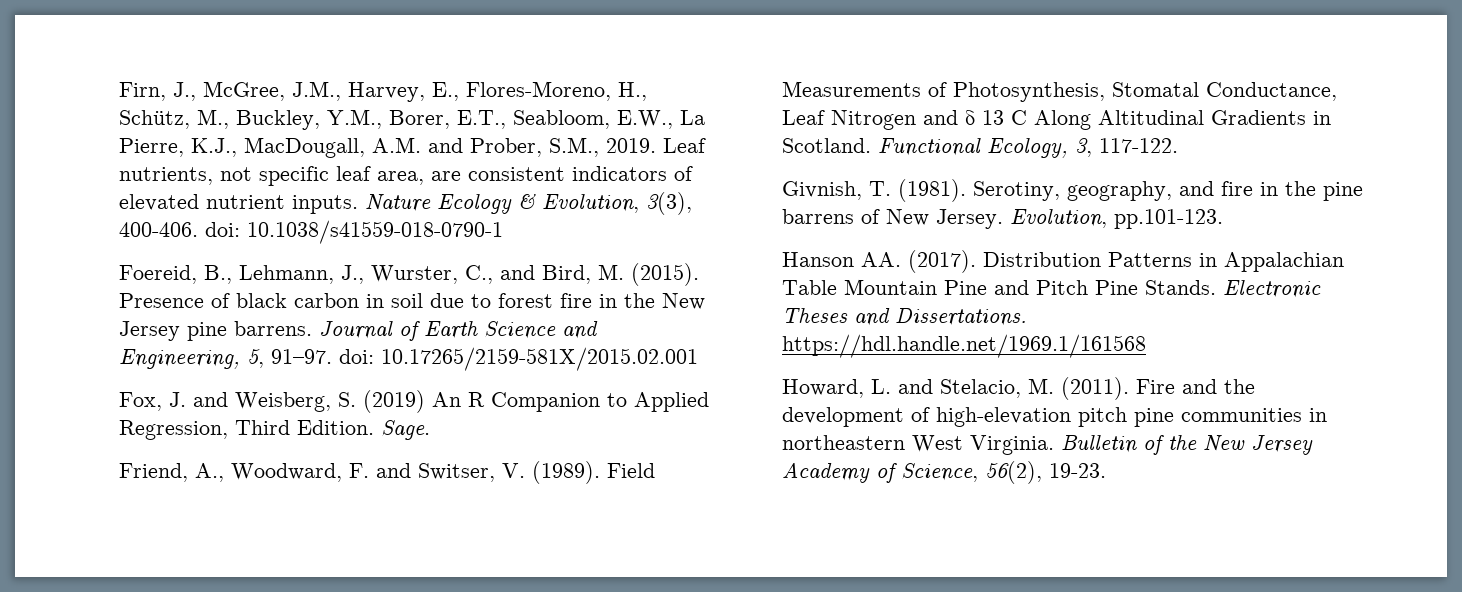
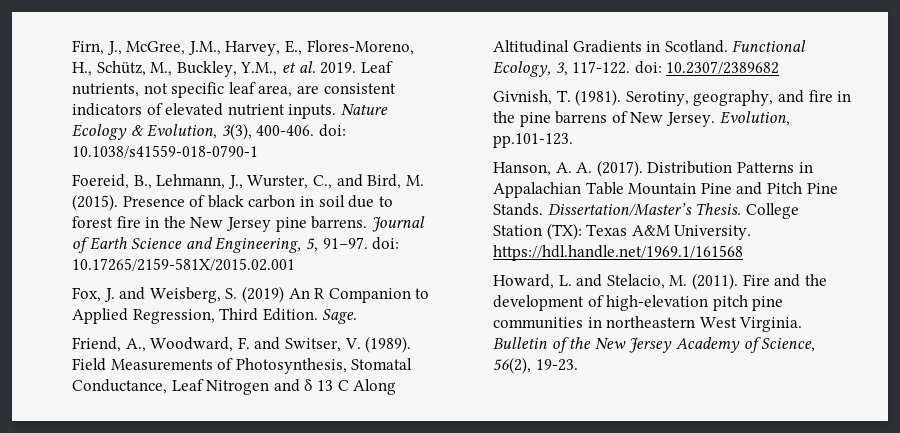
- Firn, J., McGree, J.M., Harvey, E., Flores-Moreno, H., Schütz, M., Buckley, Y.M., Borer, E.T., Seabloom, E.W., La Pierre, K.J., MacDougall, A.M. and Prober, S.M., 2019.
+ Firn, J., McGree, J.M., Harvey, E., Flores-Moreno, H., Schütz, M., Buckley, Y.M., et al. 2019.
- Functional Ecology, 3, 117-122.
+ Functional Ecology, 3, 117-122. doi: 10.2307/2389682
- Hanson AA. (2017).
+ Hanson, A. A. (2017).
- Electronic Theses and Dissertations. https://hdl.handle.net/1969.1/161568
+ Dissertation/Master’s Thesis. College Station (TX): Texas A&M University. https://hdl.handle.net/1969.1/161568

